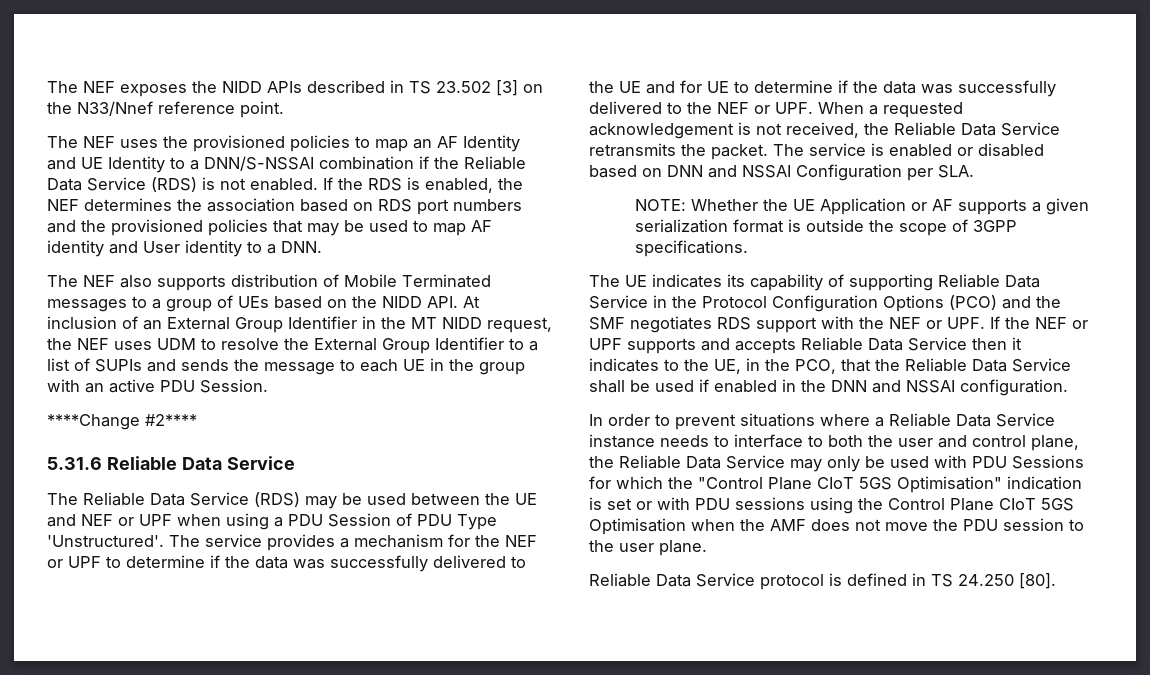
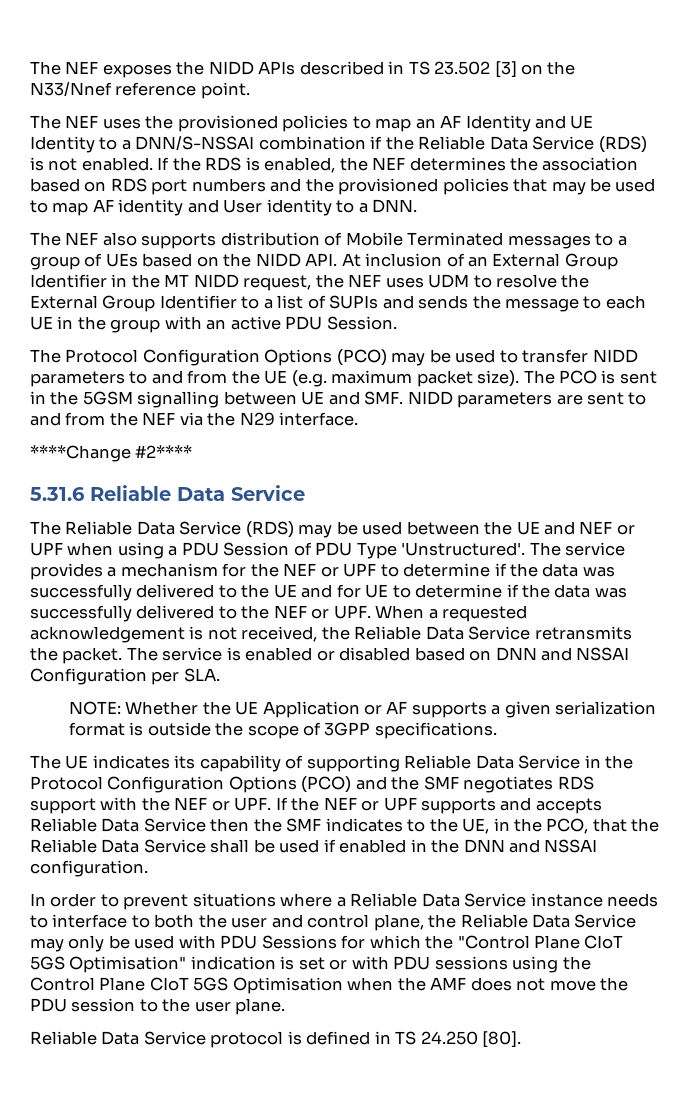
+ The Protocol Configuration Options (PCO) may be used to transfer NIDD parameters to and from the UE (e.g. maximum packet size). The PCO is sent in the 5GSM signalling between UE and SMF. NIDD parameters are sent to and from the NEF via the N29 interface.
- The UE indicates its capability of supporting Reliable Data Service in the Protocol Configuration Options (PCO) and the SMF negotiates RDS support with the NEF or UPF. If the NEF or UPF supports and accepts Reliable Data Service then it indicates to the UE, in the PCO, that the Reliable Data Service shall be used if enabled in the DNN and NSSAI configuration.
+ The UE indicates its capability of supporting Reliable Data Service in the Protocol Configuration Options (PCO) and the SMF negotiates RDS support with the NEF or UPF. If the NEF or UPF supports and accepts Reliable Data Service then the SMF indicates to the UE, in the PCO, that the Reliable Data Service shall be used if enabled in the DNN and NSSAI configuration.

